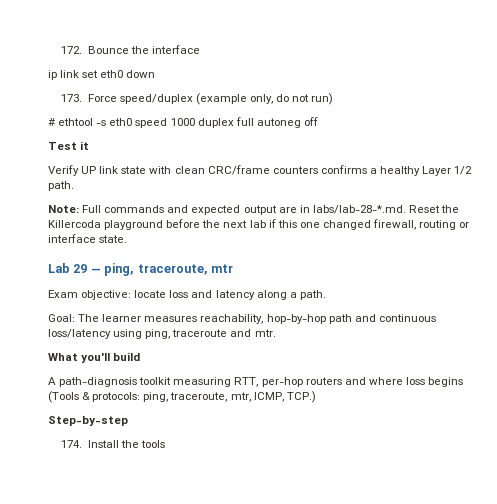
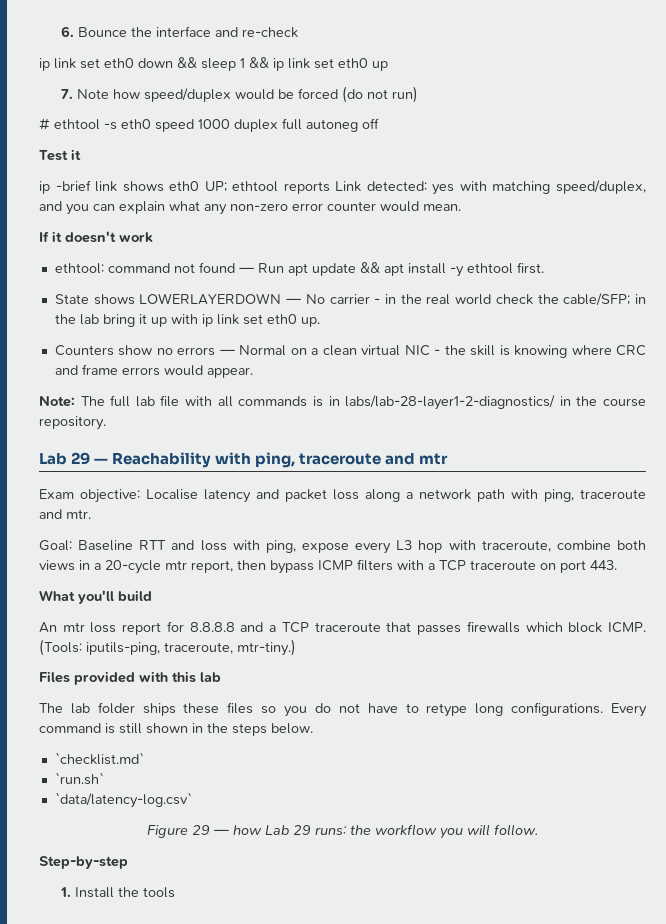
- 172. Bounce the interface
+ 6. Bounce the interface and re-check
- ip link set eth0 down
- 173. Force speed/duplex (example only, do not run)
+ ip link set eth0 down && sleep 1 && ip link set eth0 up
+ 7. Note how speed/duplex would be forced (do not run)
- Verify UP link state with clean CRC/frame counters confirms a healthy Layer 1/2 path.
- Note: Full commands and expected output are in labs/lab-28-*.md. Reset the Killercoda playground before the next lab if this one changed firewall, routing or interface state.
- Lab 29 — ping, traceroute, mtr
- Exam objective: locate loss and latency along a path.
- Goal: The learner measures reachability, hop-by-hop path and continuous loss/latency using ping, traceroute and mtr.
+ ip -brief link shows eth0 UP; ethtool reports Link detected: yes with matching speed/duplex, and you can explain what any non-zero error counter would mean.
+ If it doesn't work
+ ethtool: command not found — Run apt update && apt install -y ethtool first.
+ State shows LOWERLAYERDOWN — No carrier - in the real world check the cable/SFP; in the lab bring it up with ip link set eth0 up.
+ Counters show no errors — Normal on a clean virtual NIC - the skill is knowing where CRC and frame errors would appear.
+ Note: The full lab file with all commands is in labs/lab-28-layer1-2-diagnostics/ in the course repository.
+ Lab 29 — Reachability with ping, traceroute and mtr
+ Exam objective: Localise latency and packet loss along a network path with ping, traceroute and mtr.
+ Goal: Baseline RTT and loss with ping, expose every L3 hop with traceroute, combine both views in a 20-cycle mtr report, then bypass ICMP filters with a TCP traceroute on port 443.
  What you'll build
- A path-diagnosis toolkit measuring RTT, per-hop routers and where loss begins (Tools & protocols: ping, traceroute, mtr, ICMP, TCP.)
+ An mtr loss report for 8.8.8.8 and a TCP traceroute that passes firewalls which block ICMP. (Tools: iputils-ping, traceroute, mtr-tiny.)
+ Files provided with this lab
+ The lab folder ships these files so you do not have to retype long configurations. Every command is still shown in the steps below.
+ `checklist.md`
+ `run.sh`
+ `data/latency-log.csv`
+ Figure 29 — how Lab 29 runs: the workflow you will follow.
- 174. Install the tools
+ 1. Install the tools

